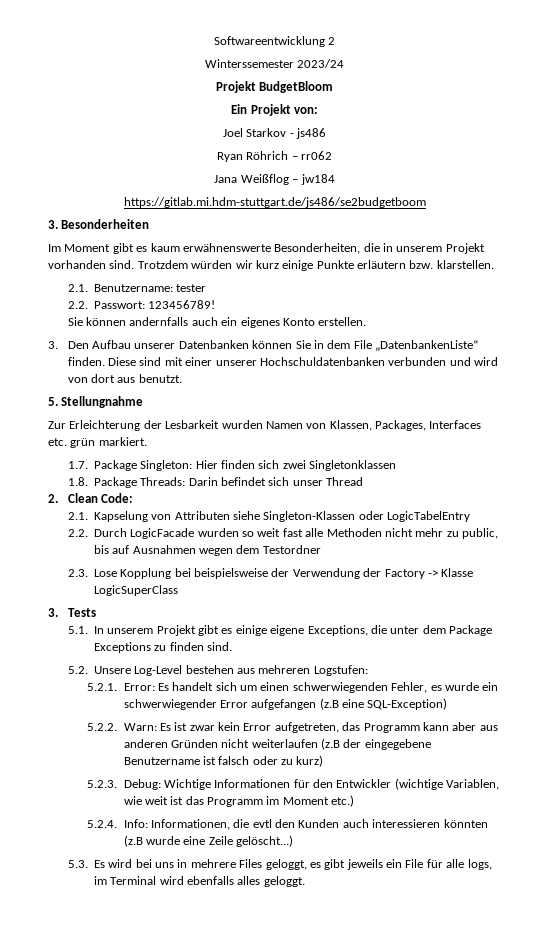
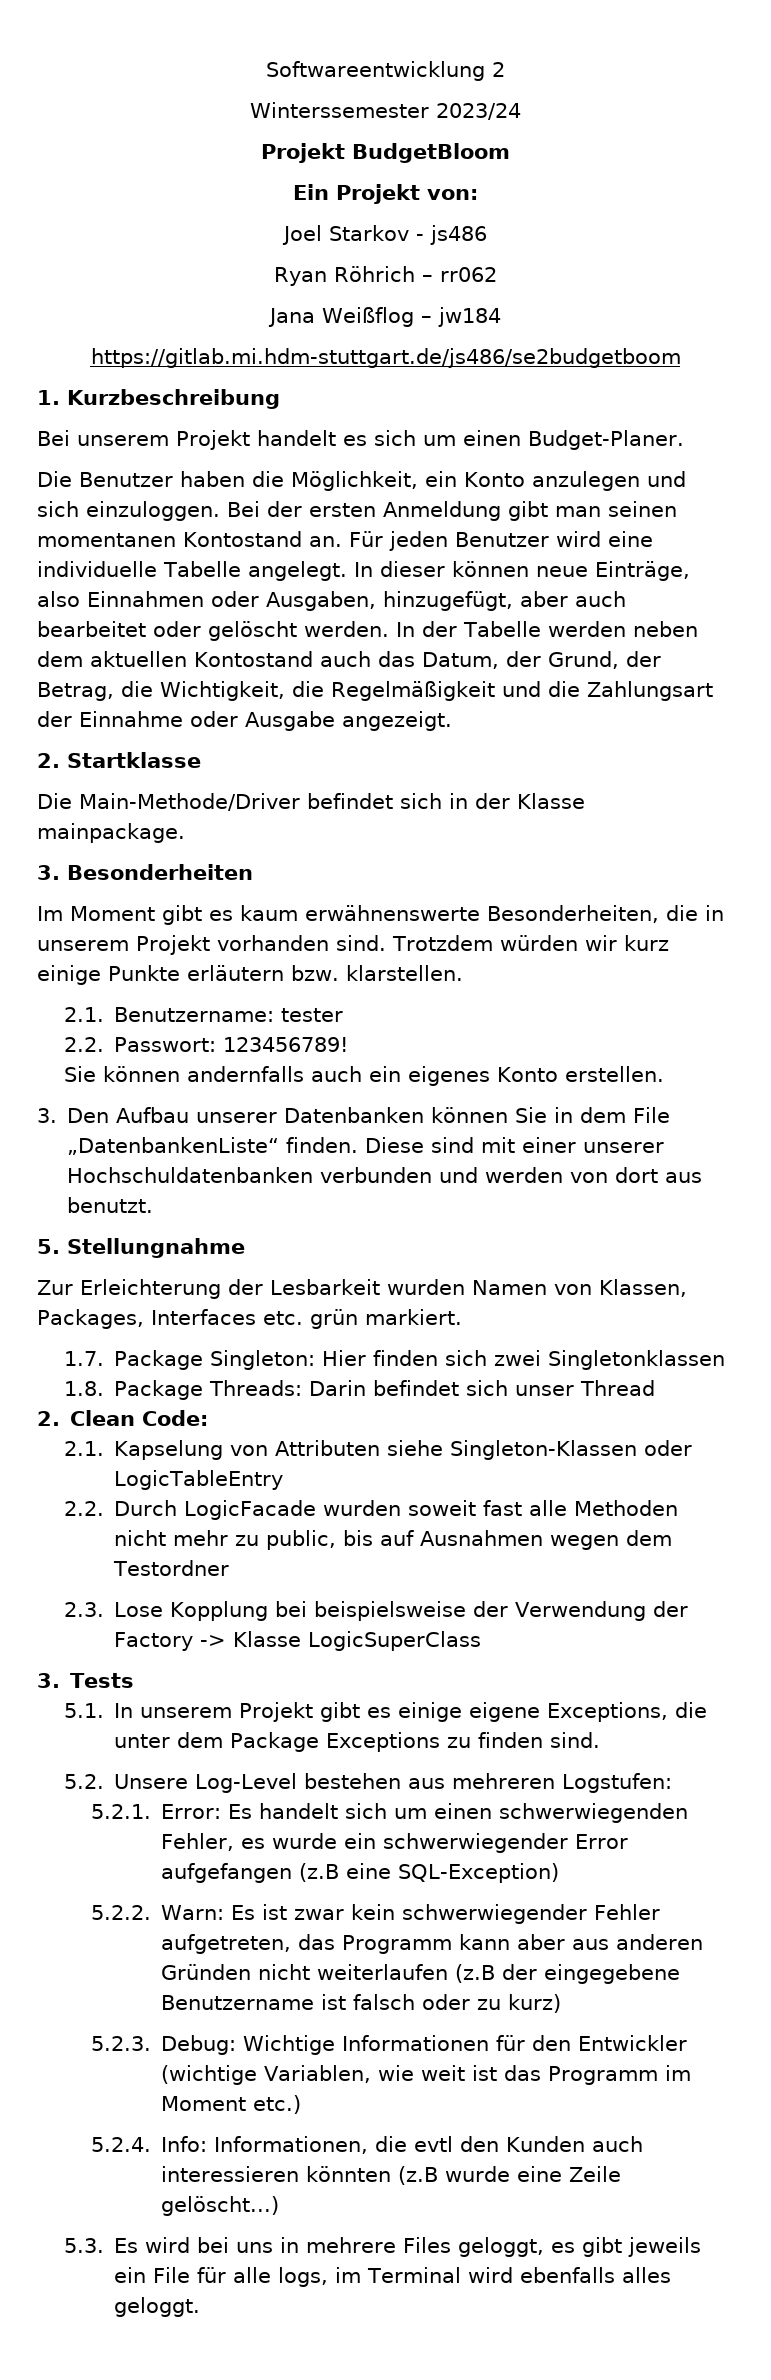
+ 1. Kurzbeschreibung
+ Bei unserem Projekt handelt es sich um einen Budget-Planer.
+ Die Benutzer haben die Möglichkeit, ein Konto anzulegen und sich einzuloggen. Bei der ersten Anmeldung gibt man seinen momentanen Kontostand an. Für jeden Benutzer wird eine individuelle Tabelle angelegt. In dieser können neue Einträge, also Einnahmen oder Ausgaben, hinzugefügt, aber auch bearbeitet oder gelöscht werden. In der Tabelle werden neben dem aktuellen Kontostand auch das Datum, der Grund, der Betrag, die Wichtigkeit, die Regelmäßigkeit und die Zahlungsart der Einnahme oder Ausgabe angezeigt.
+ 2. Startklasse
+ Die Main-Methode/Driver befindet sich in der Klasse mainpackage.
- Diese sind mit einer unserer Hochschuldatenbanken verbunden und wird von dort aus benutzt.
+ Diese sind mit einer unserer Hochschuldatenbanken verbunden und werden von dort aus benutzt.
- 2.1. Kapselung von Attributen siehe Singleton-Klassen oder LogicTabelEntry
+ 2.1. Kapselung von Attributen siehe Singleton-Klassen oder LogicTableEntry
- 2.2. Durch LogicFacade wurden so weit fast alle Methoden nicht mehr zu public, bis auf Ausnahmen wegen dem Testordner
+ 2.2. Durch LogicFacade wurden soweit fast alle Methoden nicht mehr zu public, bis auf Ausnahmen wegen dem Testordner
- 5.2.2. Warn: Es ist zwar kein Error aufgetreten, das Programm kann aber aus anderen Gründen nicht weiterlaufen (z.B der eingegebene Benutzername ist falsch oder zu kurz)
+ 5.2.2. Warn: Es ist zwar kein schwerwiegender Fehler aufgetreten, das Programm kann aber aus anderen Gründen nicht weiterlaufen (z.B der eingegebene Benutzername ist falsch oder zu kurz)

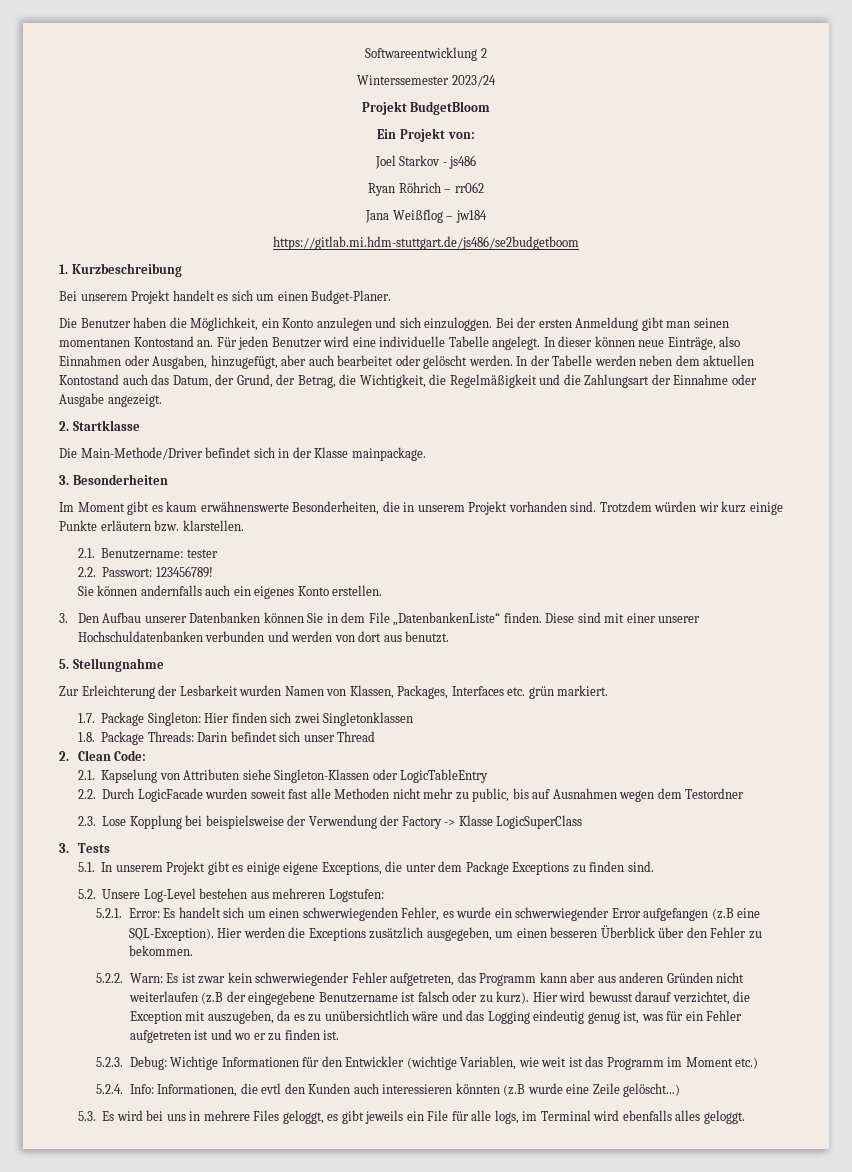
- 5.2.1. Error: Es handelt sich um einen schwerwiegenden Fehler, es wurde ein schwerwiegender Error aufgefangen (z.B eine SQL-Exception)
+ 5.2.1. Error: Es handelt sich um einen schwerwiegenden Fehler, es wurde ein schwerwiegender Error aufgefangen (z.B eine SQL-Exception). Hier werden die Exceptions zusätzlich ausgegeben, um einen besseren Überblick über den Fehler zu bekommen.
- 5.2.2. Warn: Es ist zwar kein schwerwiegender Fehler aufgetreten, das Programm kann aber aus anderen Gründen nicht weiterlaufen (z.B der eingegebene Benutzername ist falsch oder zu kurz)
+ 5.2.2. Warn: Es ist zwar kein schwerwiegender Fehler aufgetreten, das Programm kann aber aus anderen Gründen nicht weiterlaufen (z.B der eingegebene Benutzername ist falsch oder zu kurz). Hier wird bewusst darauf verzichtet, die Exception mit auszugeben, da es zu unübersichtlich wäre und das Logging eindeutig genug ist, was für ein Fehler aufgetreten ist und wo er zu finden ist.

